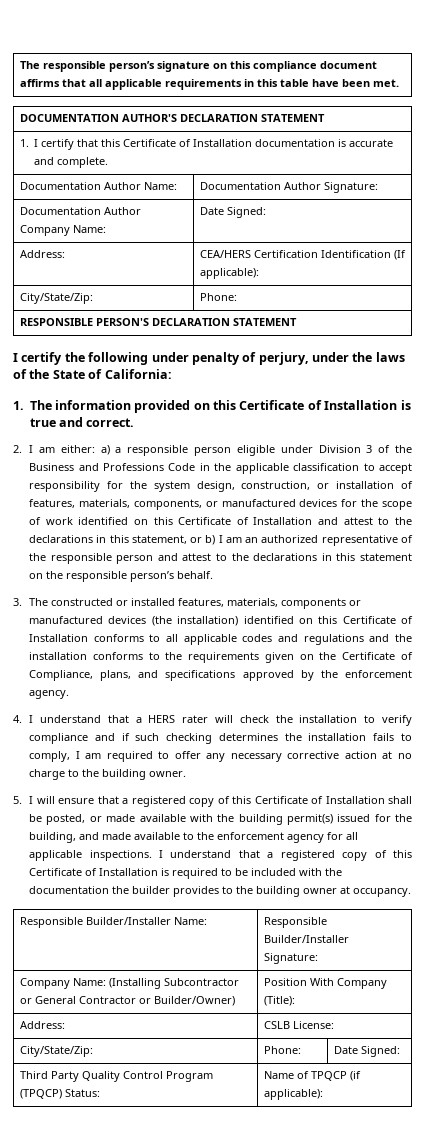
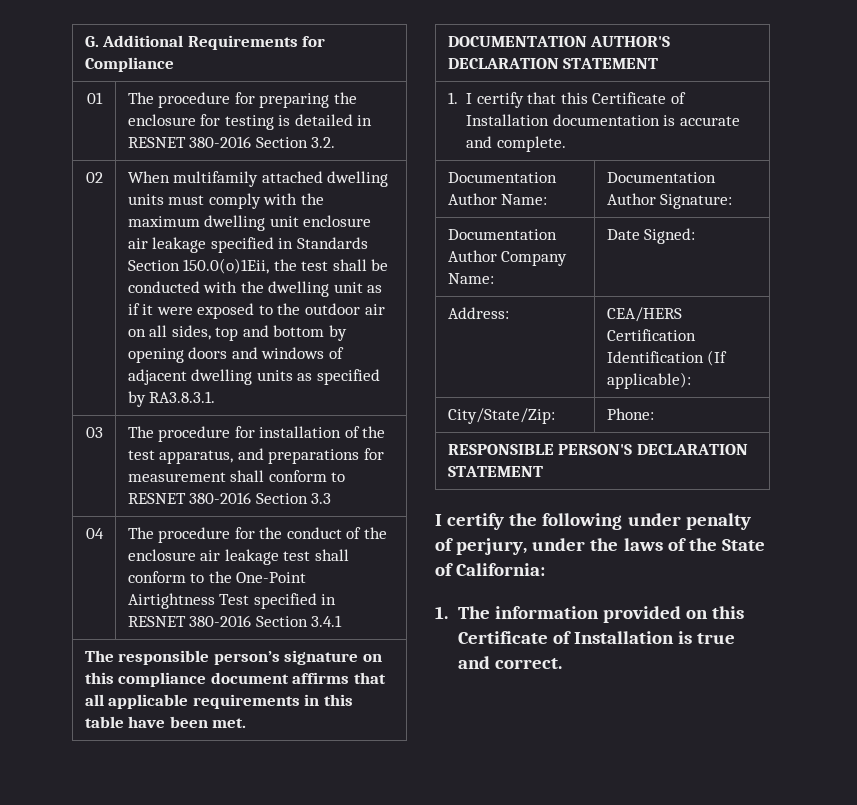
+ G. Additional Requirements for Compliance
+ 01 | The procedure for preparing the enclosure for testing is detailed in RESNET 380-2016 Section 3.2.
+ 02 | When multifamily attached dwelling units must comply with the maximum dwelling unit enclosure air leakage specified in Standards Section 150.0(o)1Eii, the test shall be conducted with the dwelling unit as if it were exposed to the outdoor air on all sides, top and bottom by opening doors and windows of adjacent dwelling units as specified by RA3.8.3.1.
+ 03 | The procedure for installation of the test apparatus, and preparations for measurement shall conform to RESNET 380-2016 Section 3.3
+ 04 | The procedure for the conduct of the enclosure air leakage test shall conform to the One-Point Airtightness Test specified in RESNET 380-2016 Section 3.4.1
- 2. I am either: a) a responsible person eligible under Division 3 of the Business and Professions Code in the applicable classification to accept responsibility for the system design, construction, or installation of features, materials, components, or manufactured devices for the scope of work identified on this Certificate of Installation and attest to the declarations in this statement, or b) I am an authorized representative of the responsible person and attest to the declarations in this statement on the responsible person’s behalf.
- 3. The constructed or installed features, materials, components or manufactured devices (the installation) identified on this Certificate of Installation conforms to all applicable codes and regulations and the installation conforms to the requirements given on the Certificate of Compliance, plans, and specifications approved by the enforcement agency.
- 4. I understand that a HERS rater will check the installation to verify compliance and if such checking determines the installation fails to comply, I am required to offer any necessary corrective action at no charge to the building owner.
- 5. I will ensure that a registered copy of this Certificate of Installation shall be posted, or made available with the building permit(s) issued for the building, and made available to the enforcement agency for all applicable inspections. I understand that a registered copy of this Certificate of Installation is required to be included with the documentation the builder provides to the building owner at occupancy.
- Responsible Builder/Installer Name: | Responsible Builder/Installer Signature:
- Company Name: (Installing Subcontractor or General Contractor or Builder/Owner) | Position With Company (Title):
- Address: | CSLB License:
- City/State/Zip: | Phone: | Date Signed:
- Third Party Quality Control Program (TPQCP) Status: | Name of TPQCP (if applicable):

